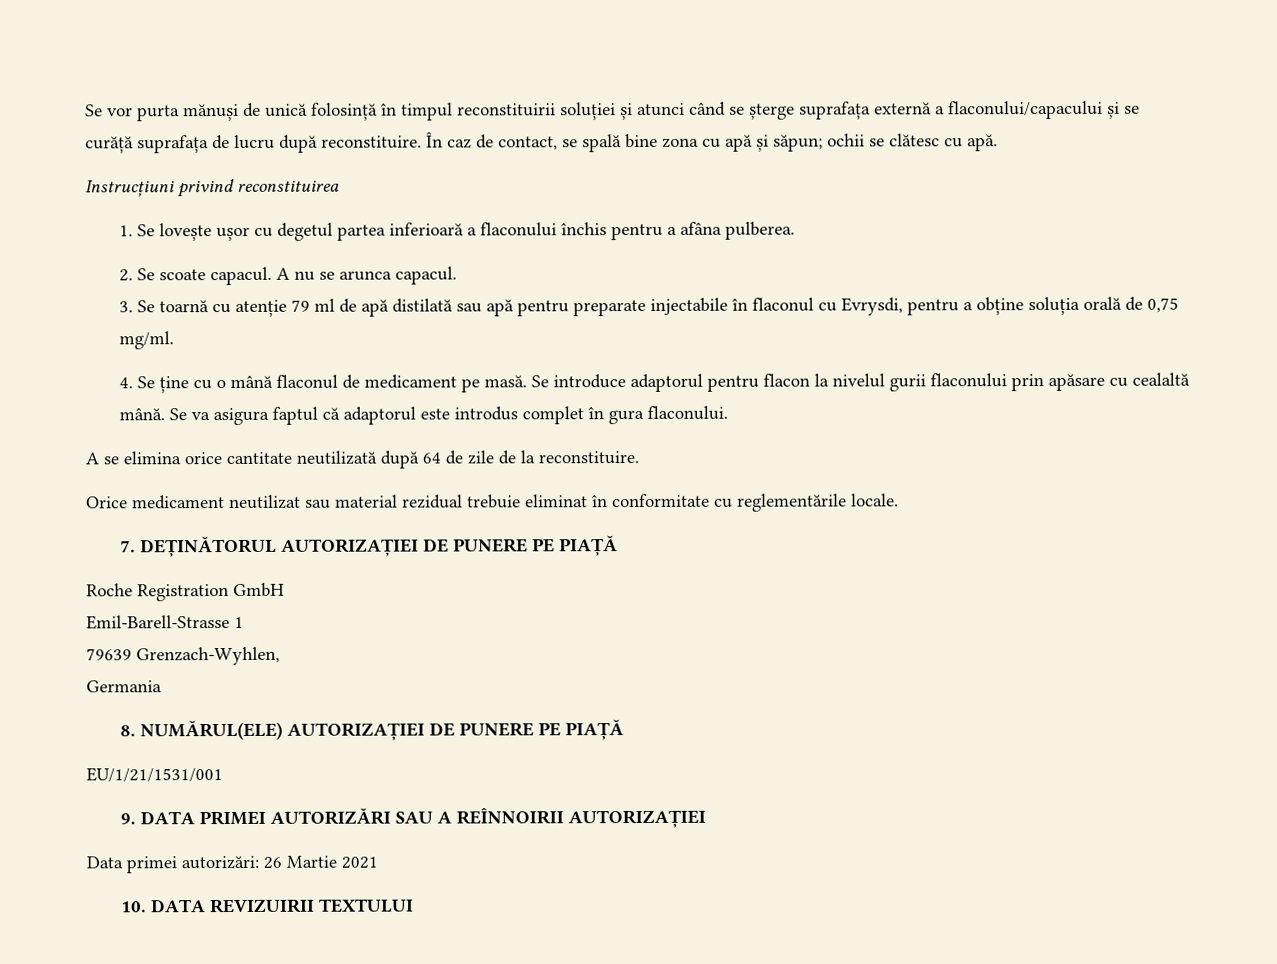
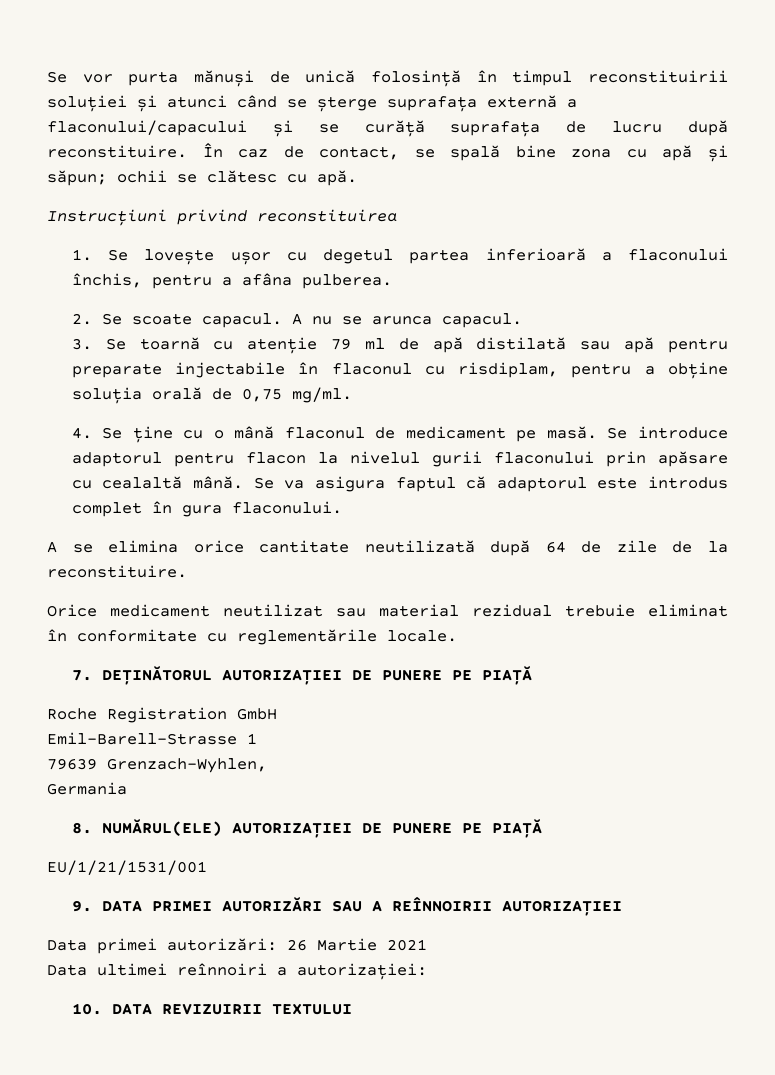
- 1. Se lovește ușor cu degetul partea inferioară a flaconului închis pentru a afâna pulberea.
+ 1. Se lovește ușor cu degetul partea inferioară a flaconului închis, pentru a afâna pulberea.
- 3. Se toarnă cu atenție 79 ml de apă distilată sau apă pentru preparate injectabile în flaconul cu Evrysdi, pentru a obține soluția orală de 0,75 mg/ml.
+ 3. Se toarnă cu atenție 79 ml de apă distilată sau apă pentru preparate injectabile în flaconul cu risdiplam, pentru a obține soluția orală de 0,75 mg/ml.
+ Data ultimei reînnoiri a autorizației:

